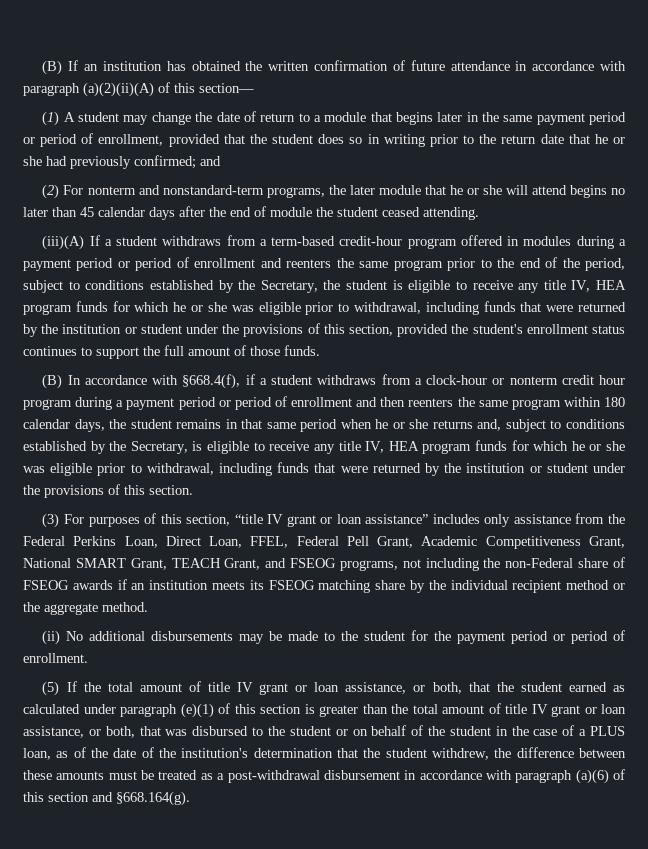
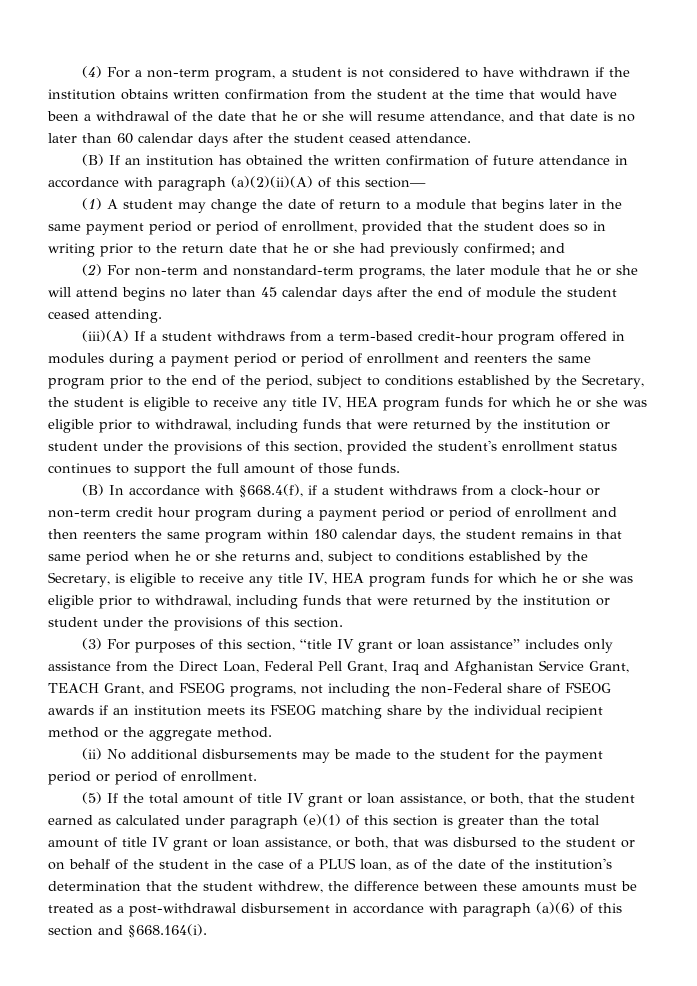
+ (4) For a non-term program, a student is not considered to have withdrawn if the institution obtains written confirmation from the student at the time that would have been a withdrawal of the date that he or she will resume attendance, and that date is no later than 60 calendar days after the student ceased attendance.
- (2) For nonterm and nonstandard-term programs, the later module that he or she will attend begins no later than 45 calendar days after the end of module the student ceased attending.
+ (2) For non-term and nonstandard-term programs, the later module that he or she will attend begins no later than 45 calendar days after the end of module the student ceased attending.
- (B) In accordance with §668.4(f), if a student withdraws from a clock-hour or nonterm credit hour program during a payment period or period of enrollment and then reenters the same program within 180 calendar days, the student remains in that same period when he or she returns and, subject to conditions established by the Secretary, is eligible to receive any title IV, HEA program funds for which he or she was eligible prior to withdrawal, including funds that were returned by the institution or student under the provisions of this section.
+ (B) In accordance with §668.4(f), if a student withdraws from a clock-hour or non-term credit hour program during a payment period or period of enrollment and then reenters the same program within 180 calendar days, the student remains in that same period when he or she returns and, subject to conditions established by the Secretary, is eligible to receive any title IV, HEA program funds for which he or she was eligible prior to withdrawal, including funds that were returned by the institution or student under the provisions of this section.
- (3) For purposes of this section, “title IV grant or loan assistance” includes only assistance from the Federal Perkins Loan, Direct Loan, FFEL, Federal Pell Grant, Academic Competitiveness Grant, National SMART Grant, TEACH Grant, and FSEOG programs, not including the non-Federal share of FSEOG awards if an institution meets its FSEOG matching share by the individual recipient method or the aggregate method.
+ (3) For purposes of this section, “title IV grant or loan assistance” includes only assistance from the Direct Loan, Federal Pell Grant, Iraq and Afghanistan Service Grant, TEACH Grant, and FSEOG programs, not including the non-Federal share of FSEOG awards if an institution meets its FSEOG matching share by the individual recipient method or the aggregate method.
- (5) If the total amount of title IV grant or loan assistance, or both, that the student earned as calculated under paragraph (e)(1) of this section is greater than the total amount of title IV grant or loan assistance, or both, that was disbursed to the student or on behalf of the student in the case of a PLUS loan, as of the date of the institution's determination that the student withdrew, the difference between these amounts must be treated as a post-withdrawal disbursement in accordance with paragraph (a)(6) of this section and §668.164(g).
+ (5) If the total amount of title IV grant or loan assistance, or both, that the student earned as calculated under paragraph (e)(1) of this section is greater than the total amount of title IV grant or loan assistance, or both, that was disbursed to the student or on behalf of the student in the case of a PLUS loan, as of the date of the institution's determination that the student withdrew, the difference between these amounts must be treated as a post-withdrawal disbursement in accordance with paragraph (a)(6) of this section and §668.164(i).

